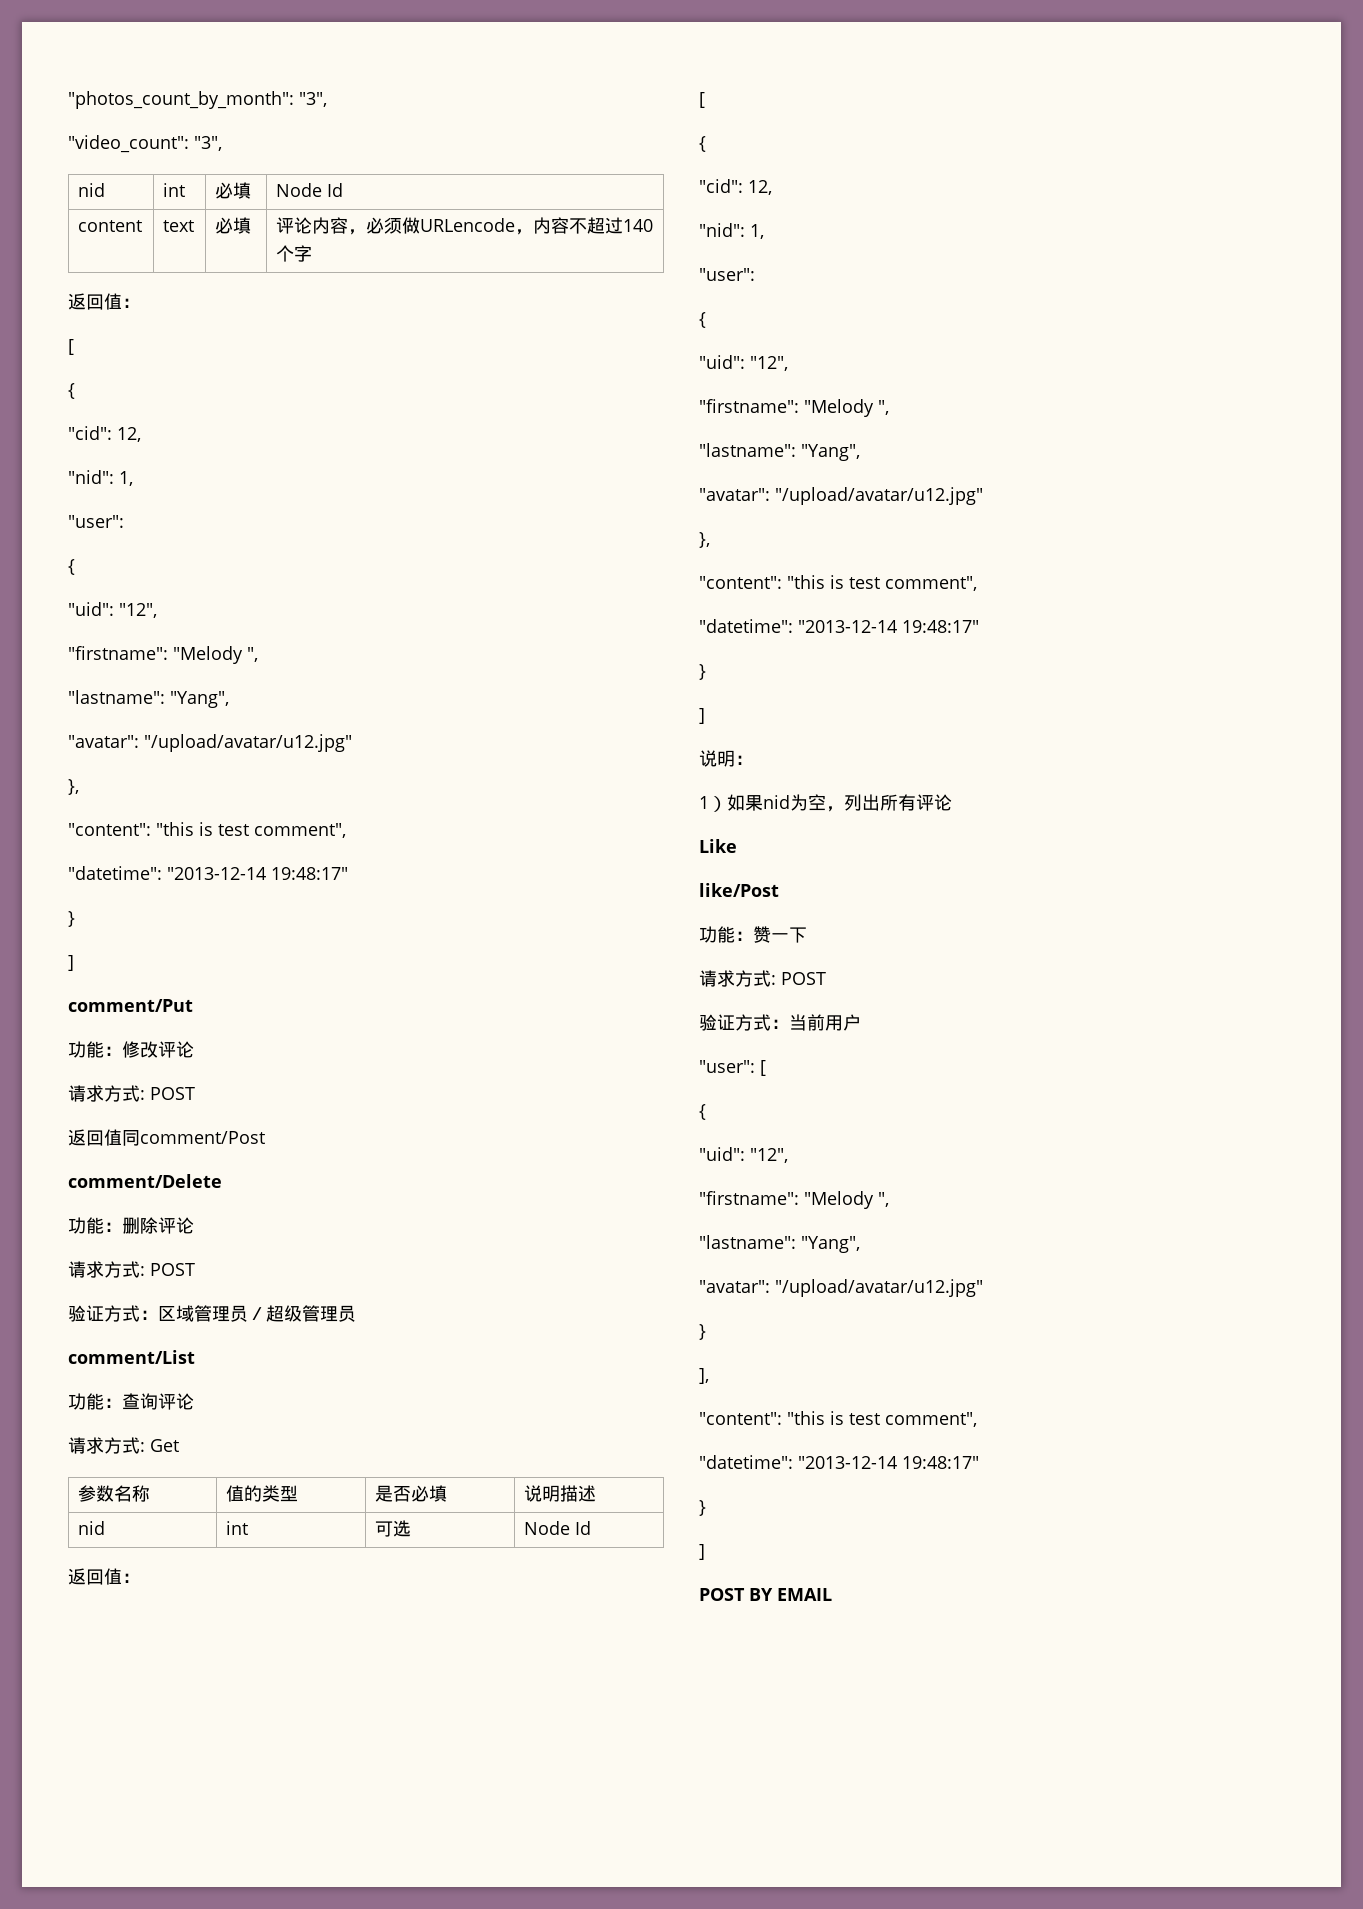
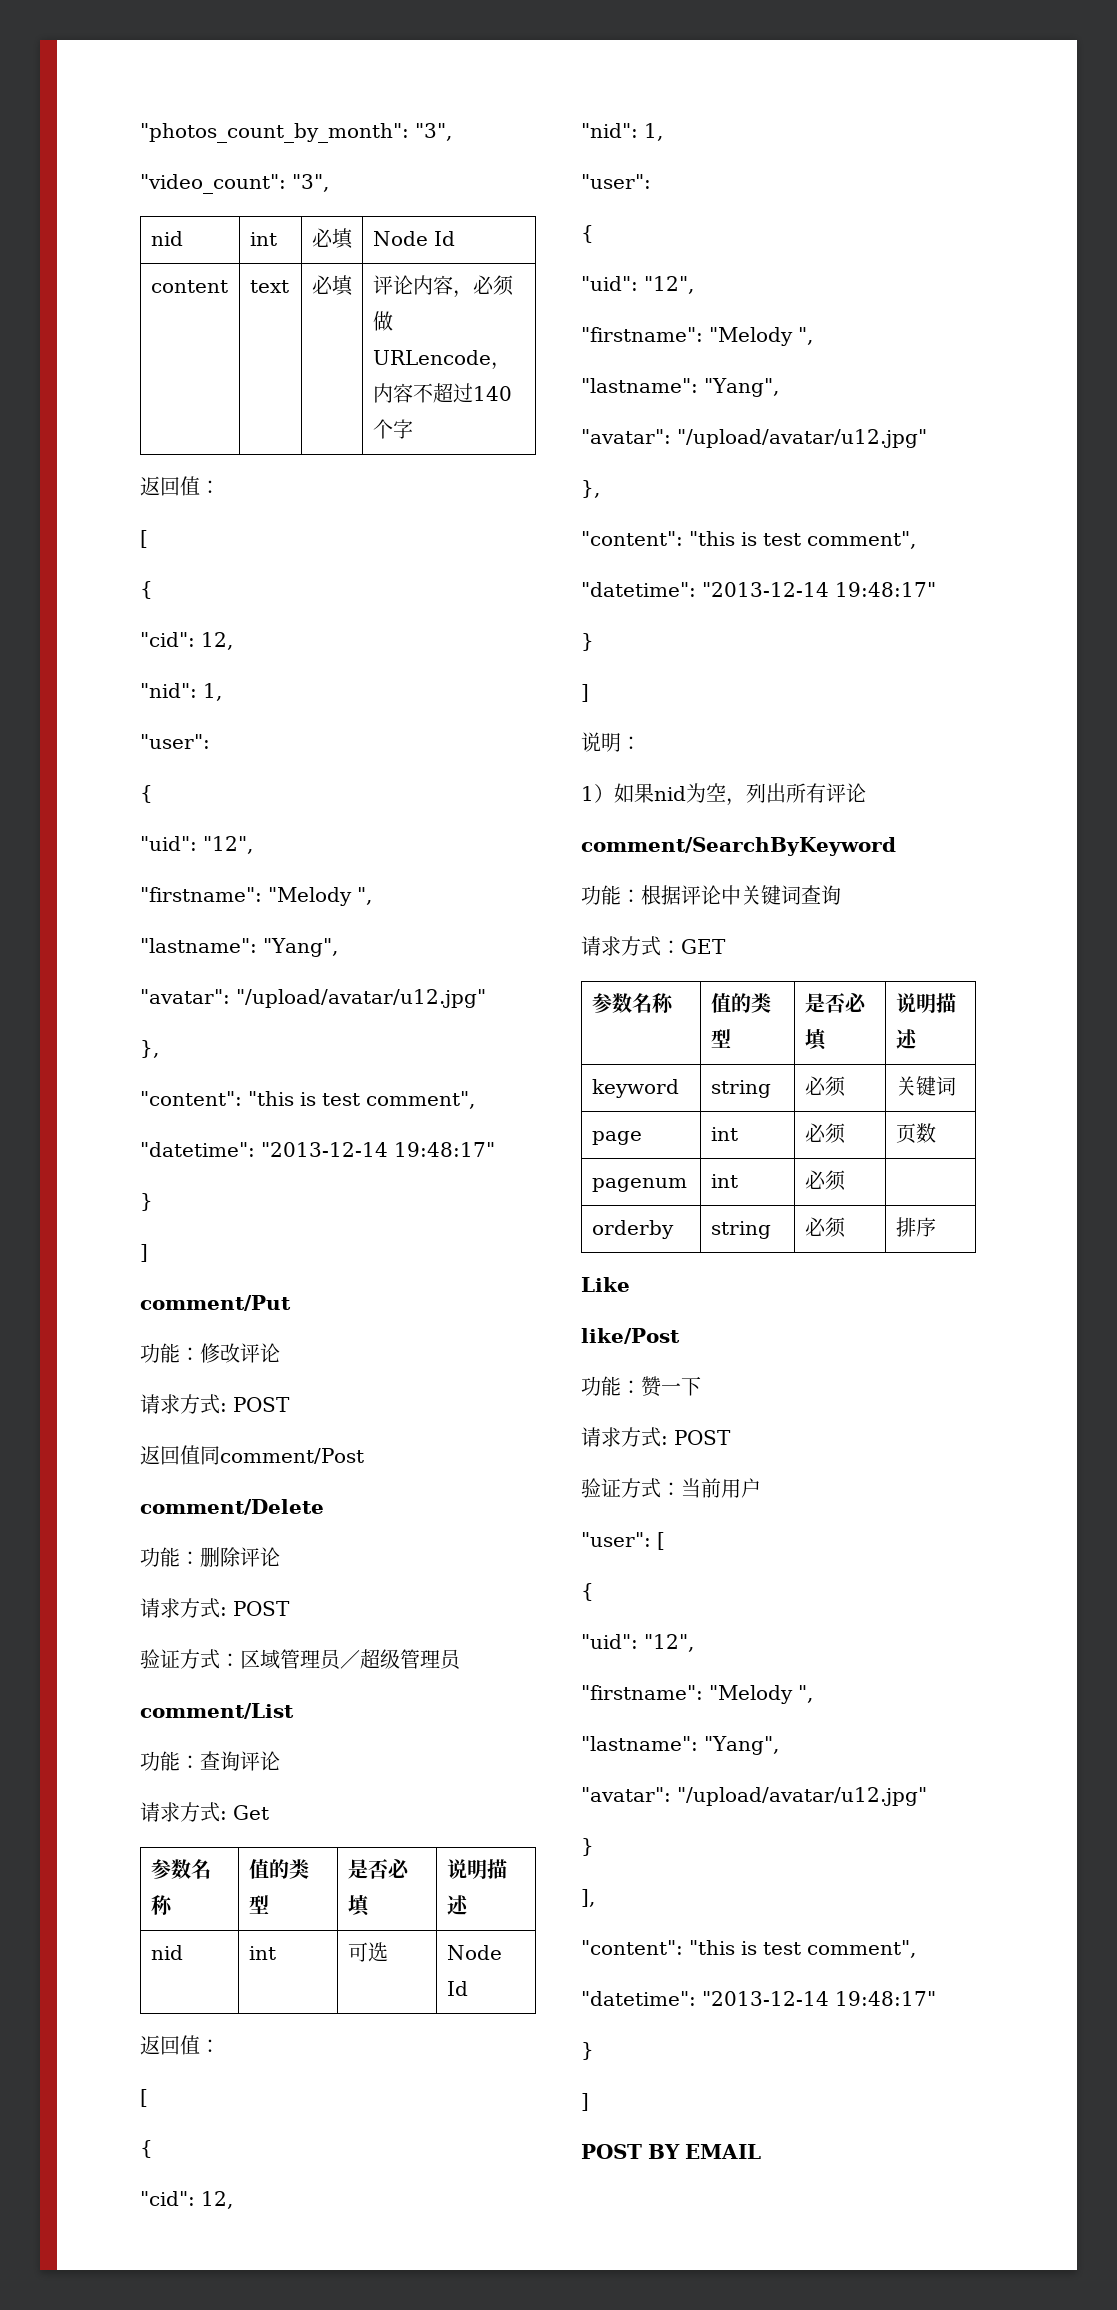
+ comment/SearchByKeyword
+ 功能：根据评论中关键词查询
+ 请求方式：GET
+ 参数名称 | 值的类型 | 是否必填 | 说明描述
+ keyword | string | 必须 | 关键词
+ page | int | 必须 | 页数
+ pagenum | int | 必须 |
+ orderby | string | 必须 | 排序

